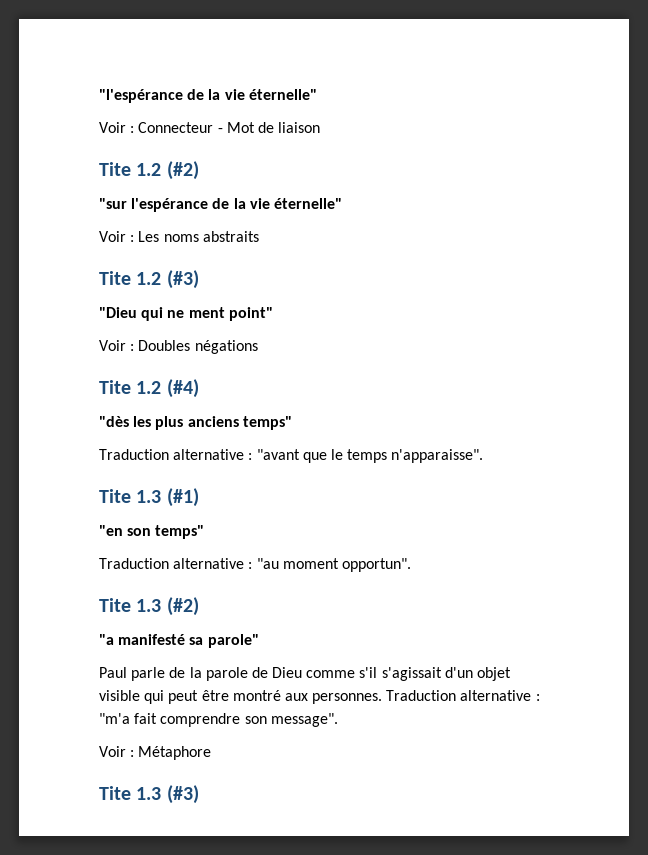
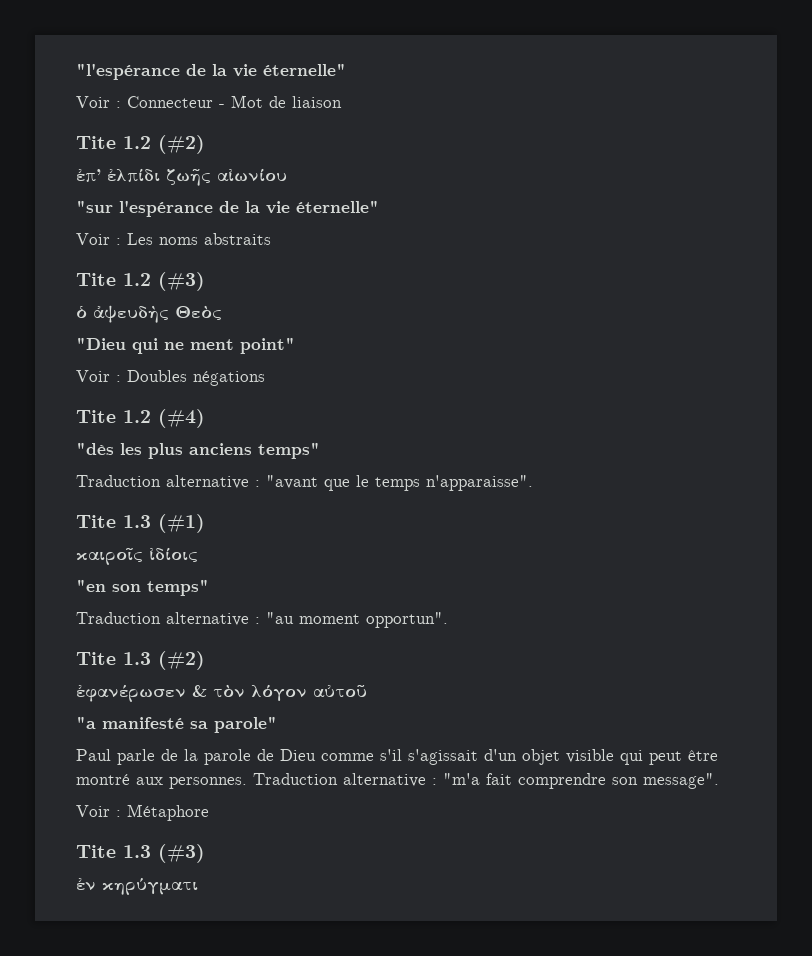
+ ἐπ’ ἐλπίδι ζωῆς αἰωνίου
+ ὁ ἀψευδὴς Θεὸς
+ καιροῖς ἰδίοις
+ ἐφανέρωσεν & τὸν λόγον αὐτοῦ
+ ἐν κηρύγματι

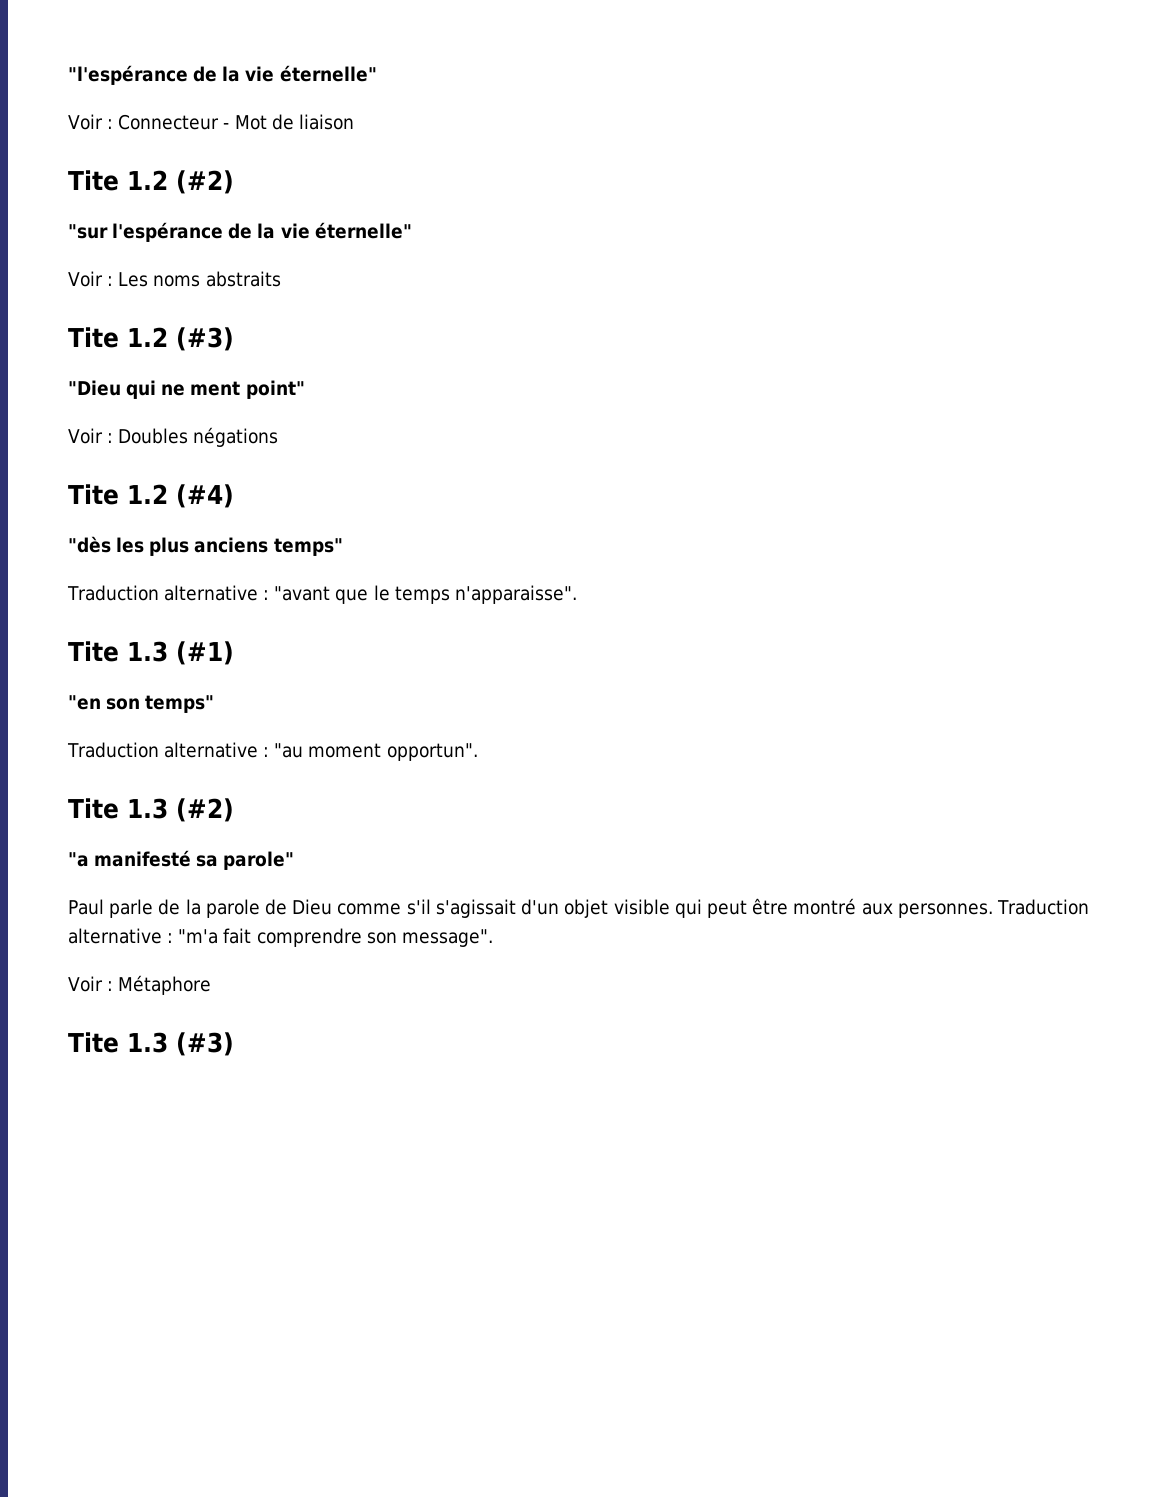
- ἐπ’ ἐλπίδι ζωῆς αἰωνίου
- ὁ ἀψευδὴς Θεὸς
- καιροῖς ἰδίοις
- ἐφανέρωσεν & τὸν λόγον αὐτοῦ
- ἐν κηρύγματι

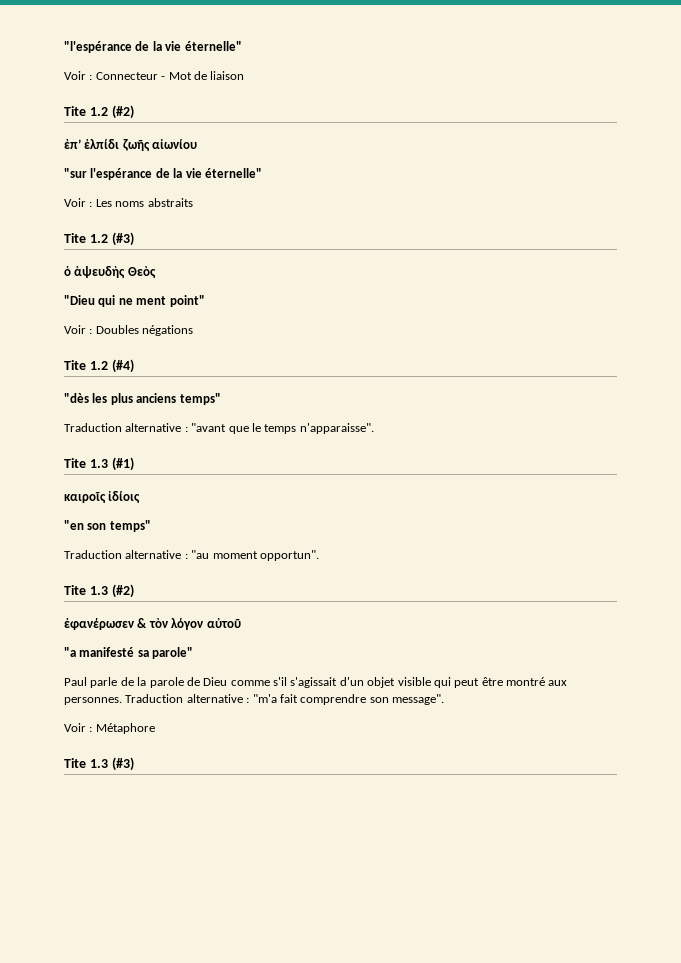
+ ἐπ’ ἐλπίδι ζωῆς αἰωνίου
+ ὁ ἀψευδὴς Θεὸς
+ καιροῖς ἰδίοις
+ ἐφανέρωσεν & τὸν λόγον αὐτοῦ

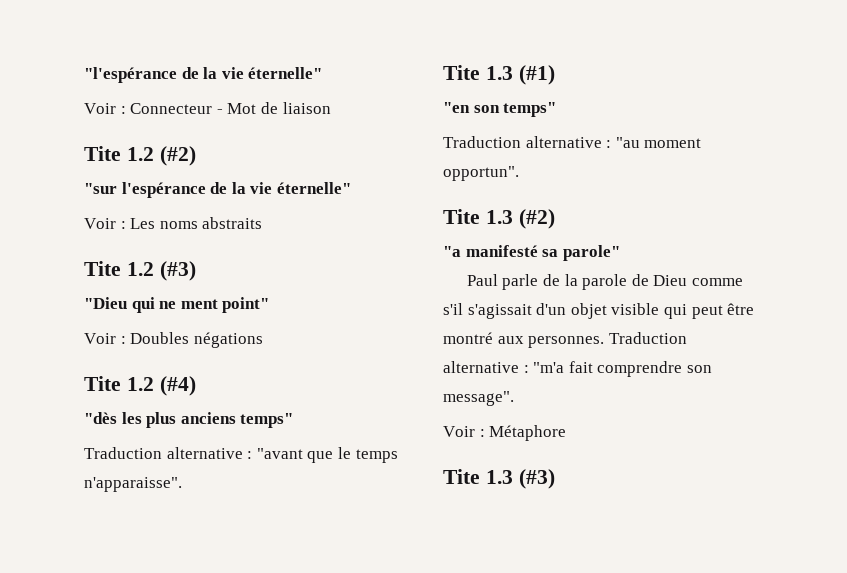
- ἐπ’ ἐλπίδι ζωῆς αἰωνίου
- ὁ ἀψευδὴς Θεὸς
- καιροῖς ἰδίοις
- ἐφανέρωσεν & τὸν λόγον αὐτοῦ

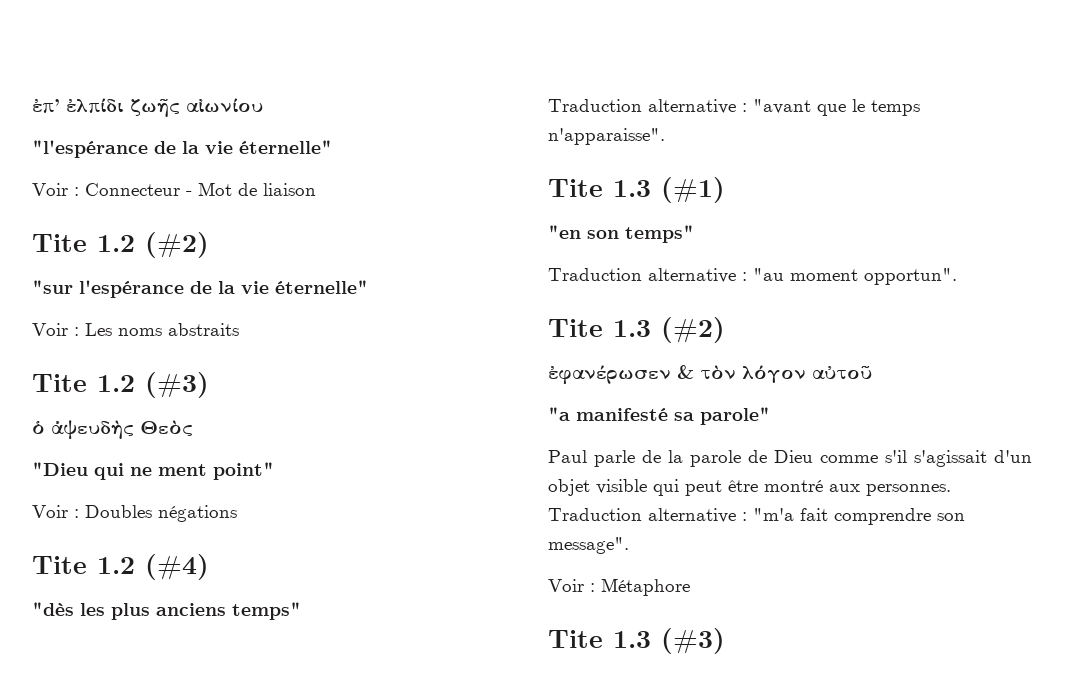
+ ἐπ’ ἐλπίδι ζωῆς αἰωνίου
+ ὁ ἀψευδὴς Θεὸς
+ ἐφανέρωσεν & τὸν λόγον αὐτοῦ

